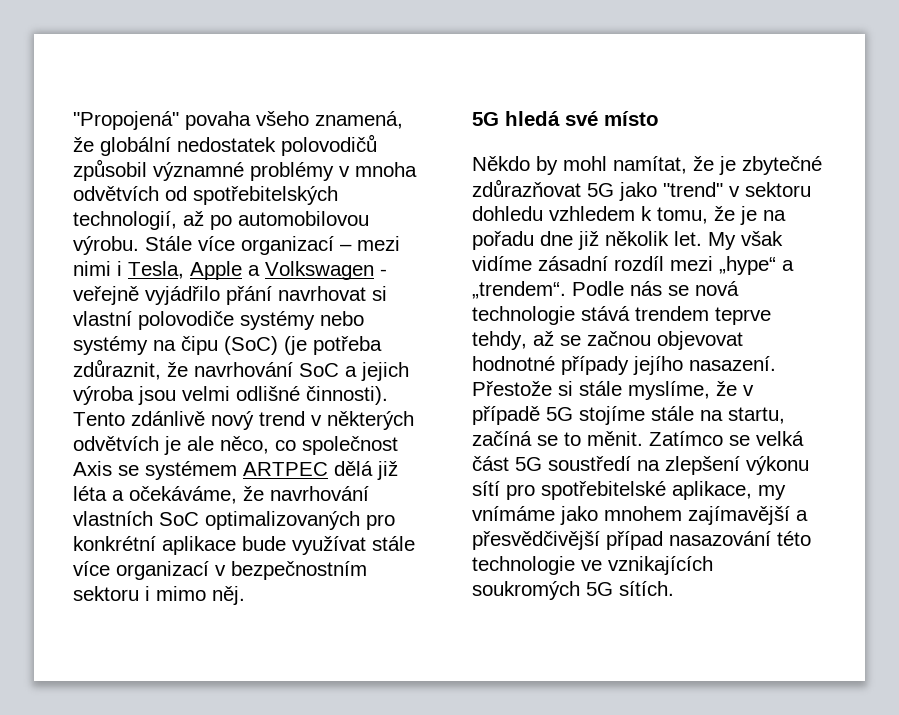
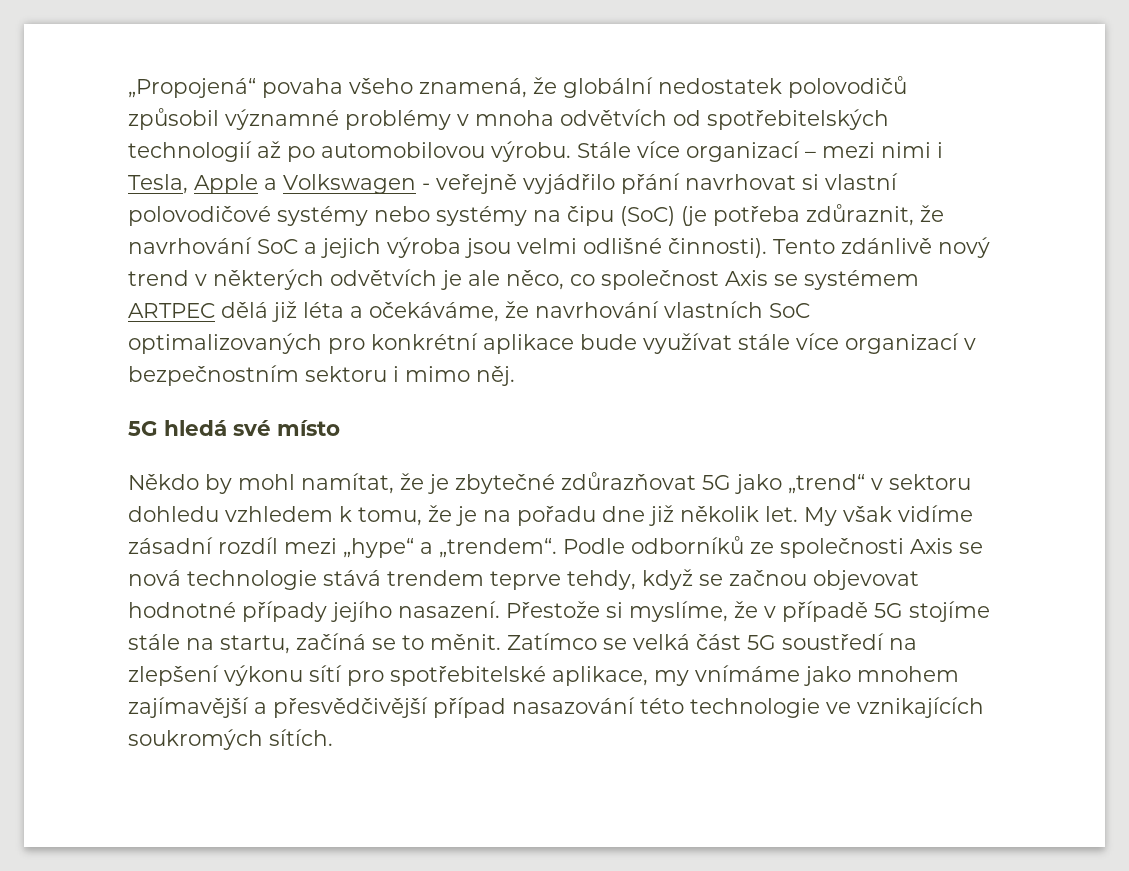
- "Propojená" povaha všeho znamená, že globální nedostatek polovodičů způsobil významné problémy v mnoha odvětvích od spotřebitelských technologií, až po automobilovou výrobu.
+ „Propojená“ povaha všeho znamená, že globální nedostatek polovodičů způsobil významné problémy v mnoha odvětvích od spotřebitelských technologií až po automobilovou výrobu.
- Stále více organizací – mezi nimi i Tesla, Apple a Volkswagen - veřejně vyjádřilo přání navrhovat si vlastní polovodiče systémy nebo systémy na čipu (SoC) (je potřeba zdůraznit, že navrhování SoC a jejich výroba jsou velmi odlišné činnosti).
+ Stále více organizací – mezi nimi i Tesla, Apple a Volkswagen - veřejně vyjádřilo přání navrhovat si vlastní polovodičové systémy nebo systémy na čipu (SoC) (je potřeba zdůraznit, že navrhování SoC a jejich výroba jsou velmi odlišné činnosti).
- Někdo by mohl namítat, že je zbytečné zdůrazňovat 5G jako "trend" v sektoru dohledu vzhledem k tomu, že je na pořadu dne již několik let.
+ Někdo by mohl namítat, že je zbytečné zdůrazňovat 5G jako „trend“ v sektoru dohledu vzhledem k tomu, že je na pořadu dne již několik let.
- Podle nás se nová technologie stává trendem teprve tehdy, až se začnou objevovat hodnotné případy jejího nasazení.
+ Podle odborníků ze společnosti Axis se nová technologie stává trendem teprve tehdy, když se začnou objevovat hodnotné případy jejího nasazení.
- Přestože si stále myslíme, že v případě 5G stojíme stále na startu, začíná se to měnit.
+ Přestože si myslíme, že v případě 5G stojíme stále na startu, začíná se to měnit.
- Zatímco se velká část 5G soustředí na zlepšení výkonu sítí pro spotřebitelské aplikace, my vnímáme jako mnohem zajímavější a přesvědčivější případ nasazování této technologie ve vznikajících soukromých 5G sítích.
+ Zatímco se velká část 5G soustředí na zlepšení výkonu sítí pro spotřebitelské aplikace, my vnímáme jako mnohem zajímavější a přesvědčivější případ nasazování této technologie ve vznikajících soukromých sítích.

